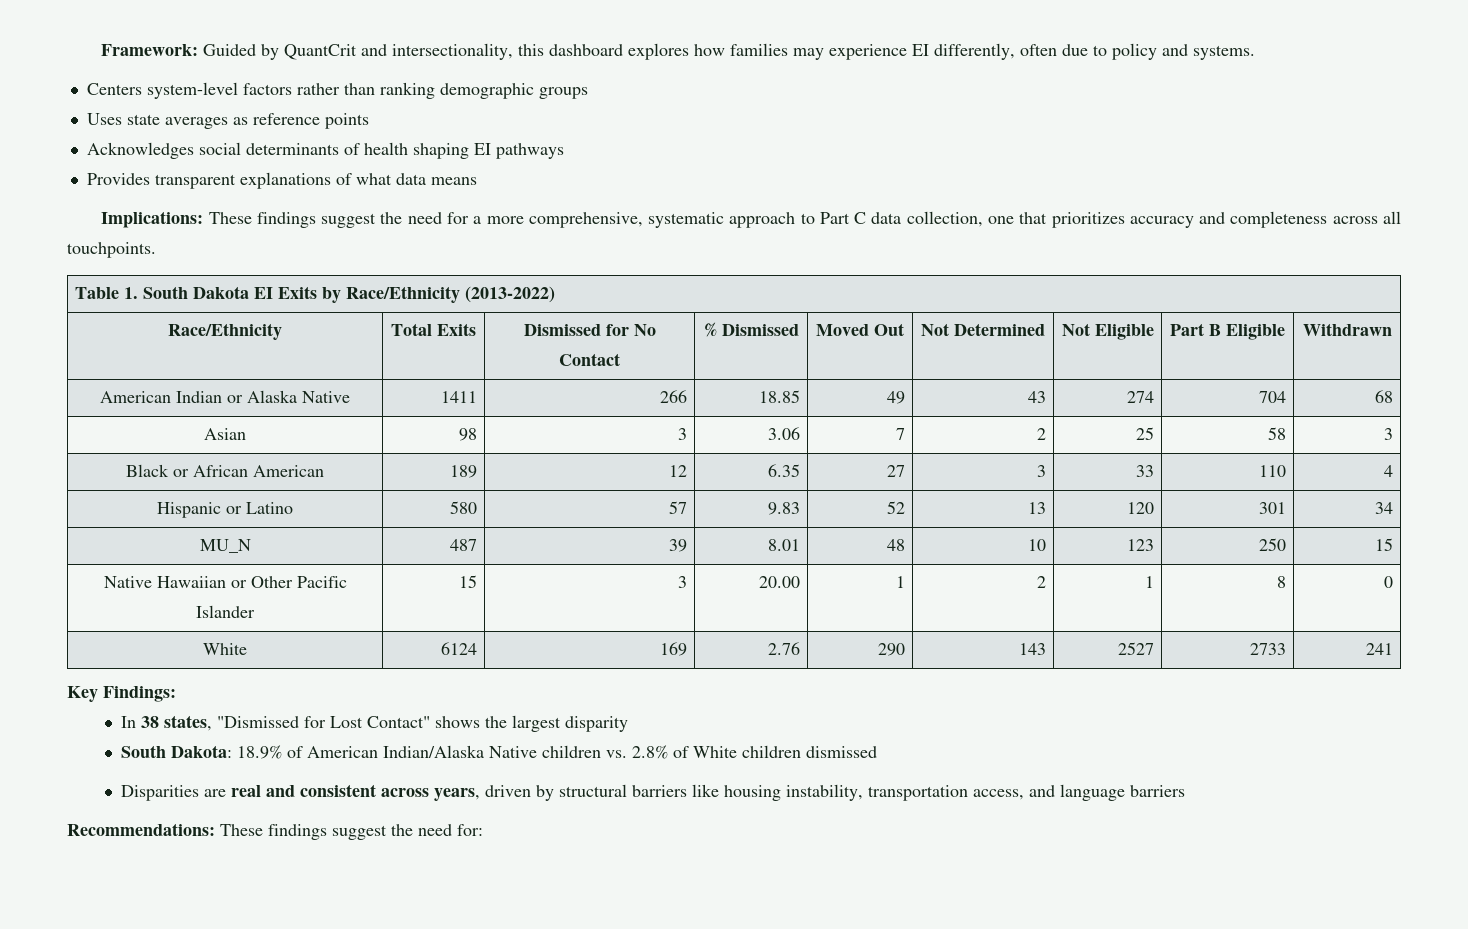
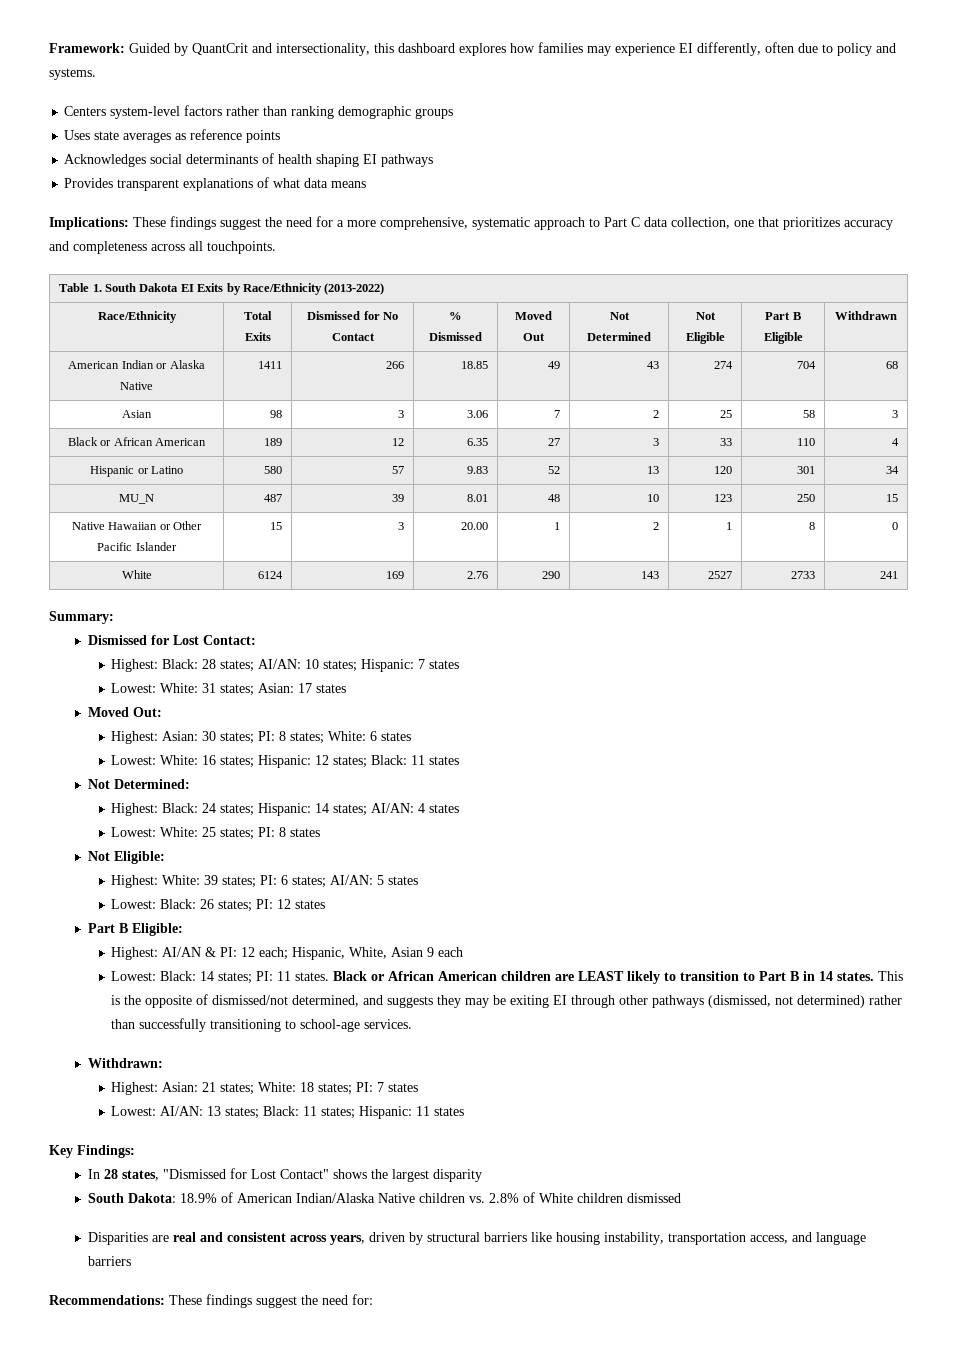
+ Summary:
+ Dismissed for Lost Contact:
+ Highest: Black: 28 states; AI/AN: 10 states; Hispanic: 7 states
+ Lowest: White: 31 states; Asian: 17 states
+ Moved Out:
+ Highest: Asian: 30 states; PI: 8 states; White: 6 states
+ Lowest: White: 16 states; Hispanic: 12 states; Black: 11 states
+ Not Determined:
+ Highest: Black: 24 states; Hispanic: 14 states; AI/AN: 4 states
+ Lowest: White: 25 states; PI: 8 states
+ Not Eligible:
+ Highest: White: 39 states; PI: 6 states; AI/AN: 5 states
+ Lowest: Black: 26 states; PI: 12 states
+ Part B Eligible:
+ Highest: AI/AN & PI: 12 each; Hispanic, White, Asian 9 each
+ Lowest: Black: 14 states; PI: 11 states. Black or African American children are LEAST likely to transition to Part B in 14 states. This is the opposite of dismissed/not determined, and suggests they may be exiting EI through other pathways (dismissed, not determined) rather than successfully transitioning to school-age services.
+ Withdrawn:
+ Highest: Asian: 21 states; White: 18 states; PI: 7 states
+ Lowest: AI/AN: 13 states; Black: 11 states; Hispanic: 11 states
- In 38 states, "Dismissed for Lost Contact" shows the largest disparity
+ In 28 states, "Dismissed for Lost Contact" shows the largest disparity

